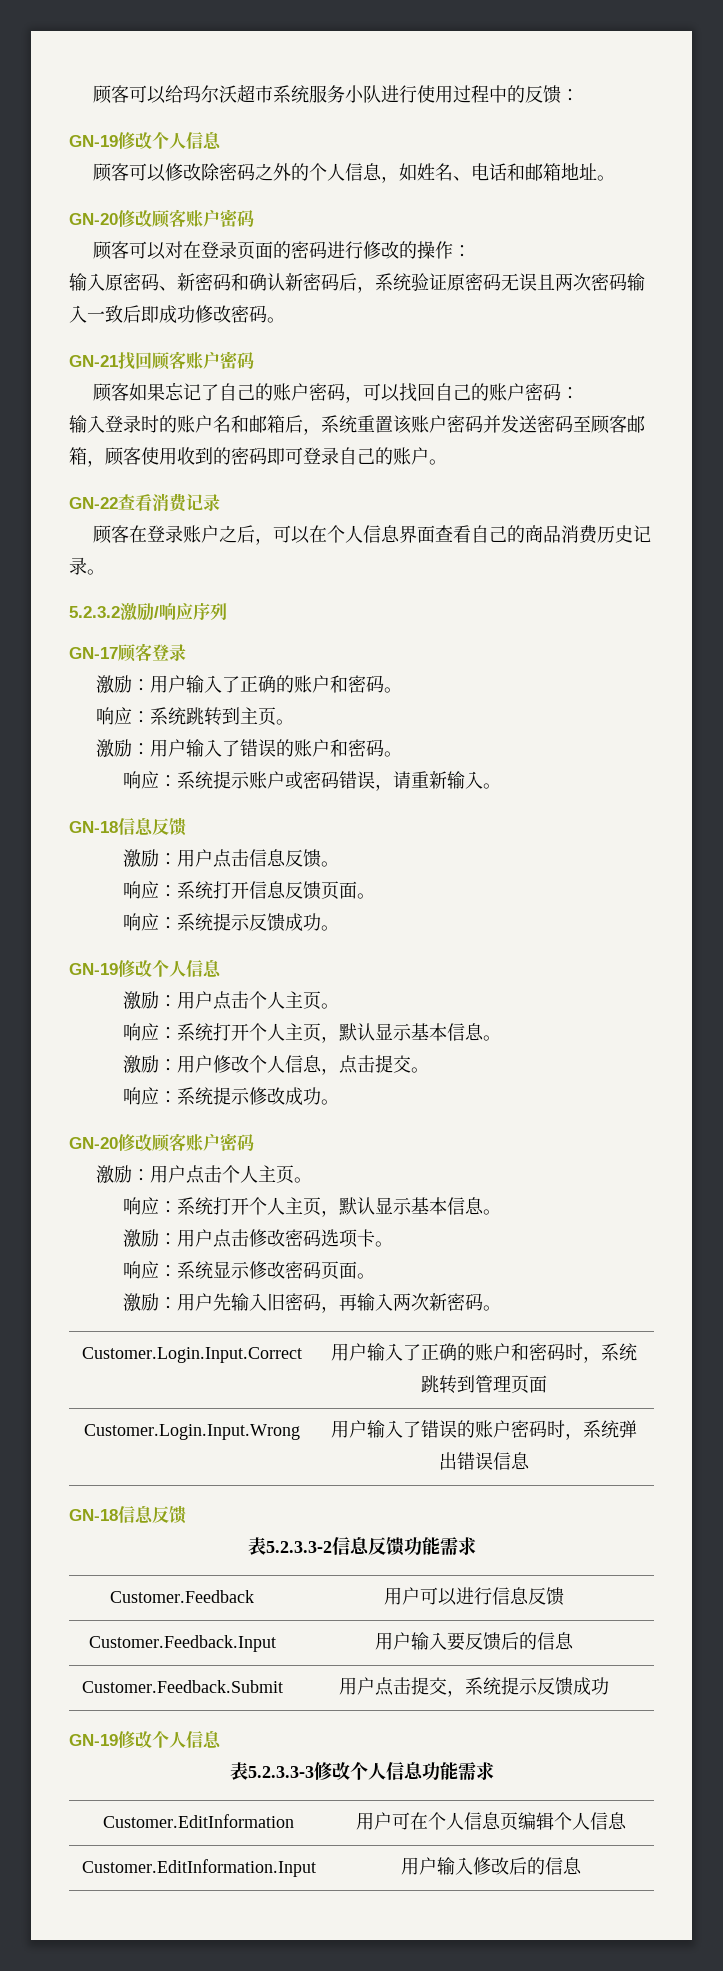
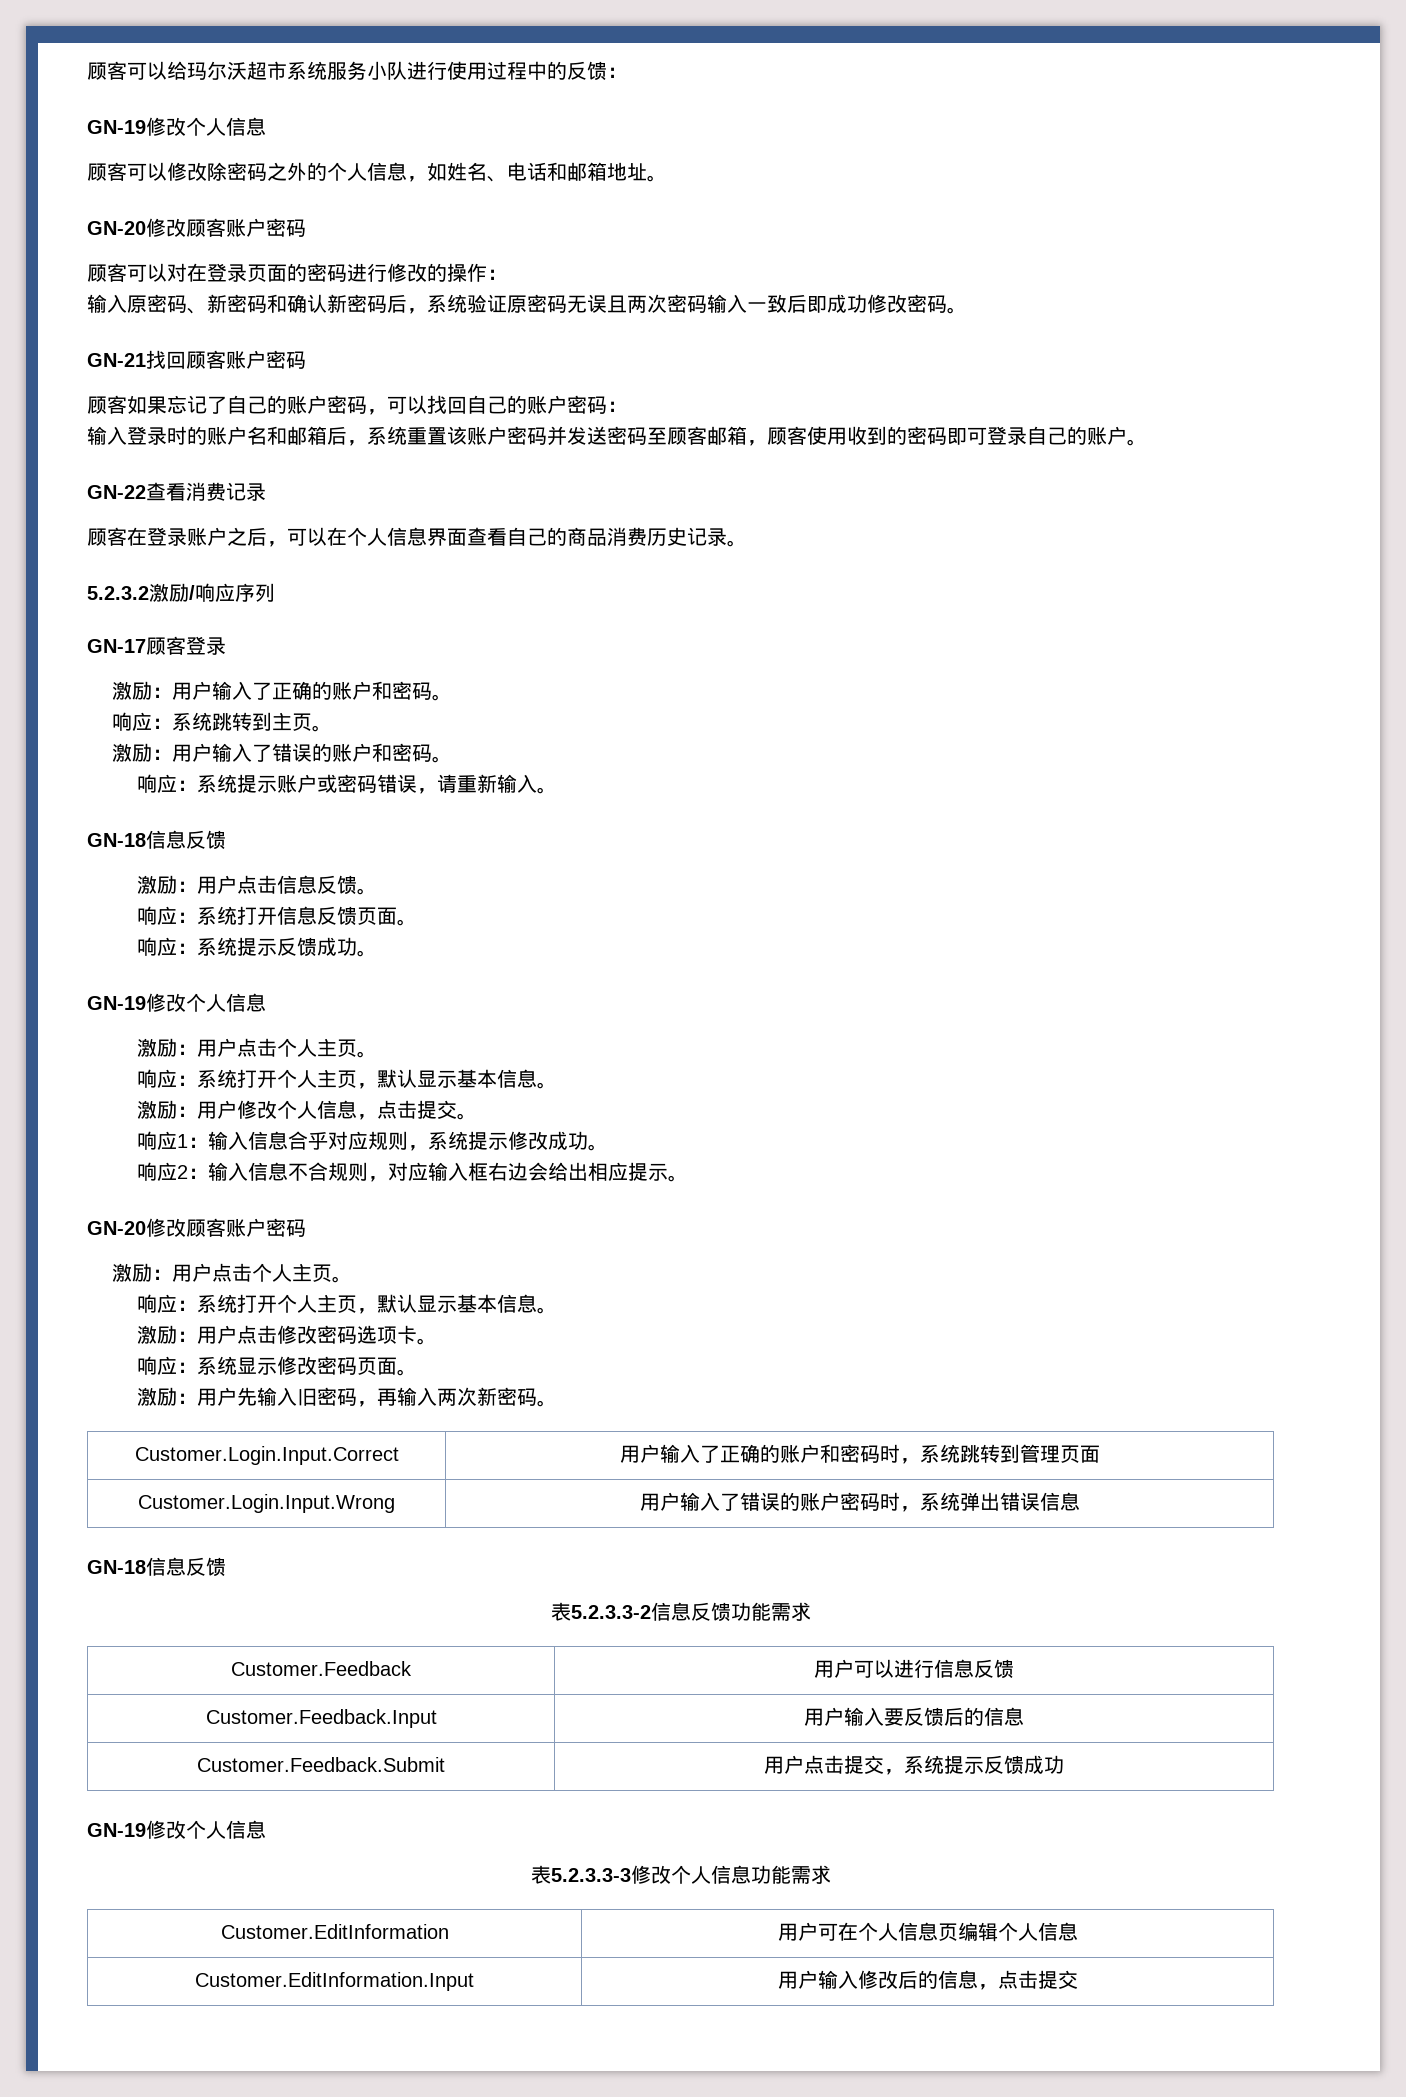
- 响应：系统提示修改成功。
+ 响应1：输入信息合乎对应规则，系统提示修改成功。
+ 响应2：输入信息不合规则，对应输入框右边会给出相应提示。
- Customer.EditInformation.Input | 用户输入修改后的信息
+ Customer.EditInformation.Input | 用户输入修改后的信息，点击提交

